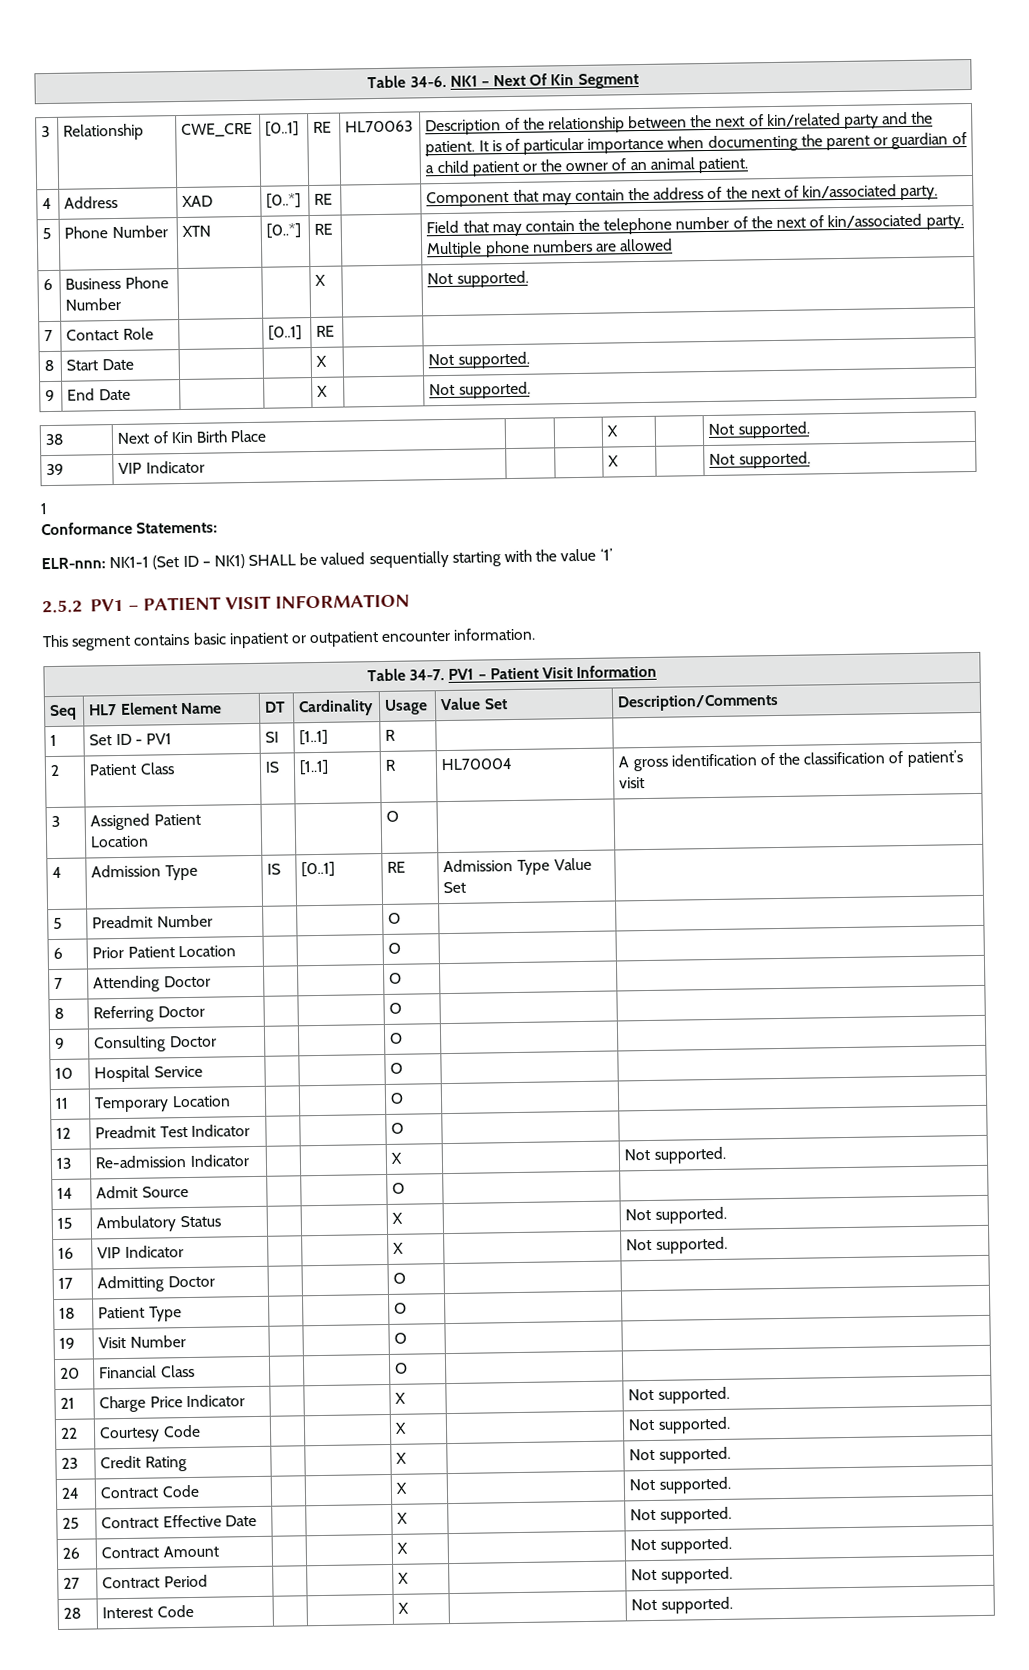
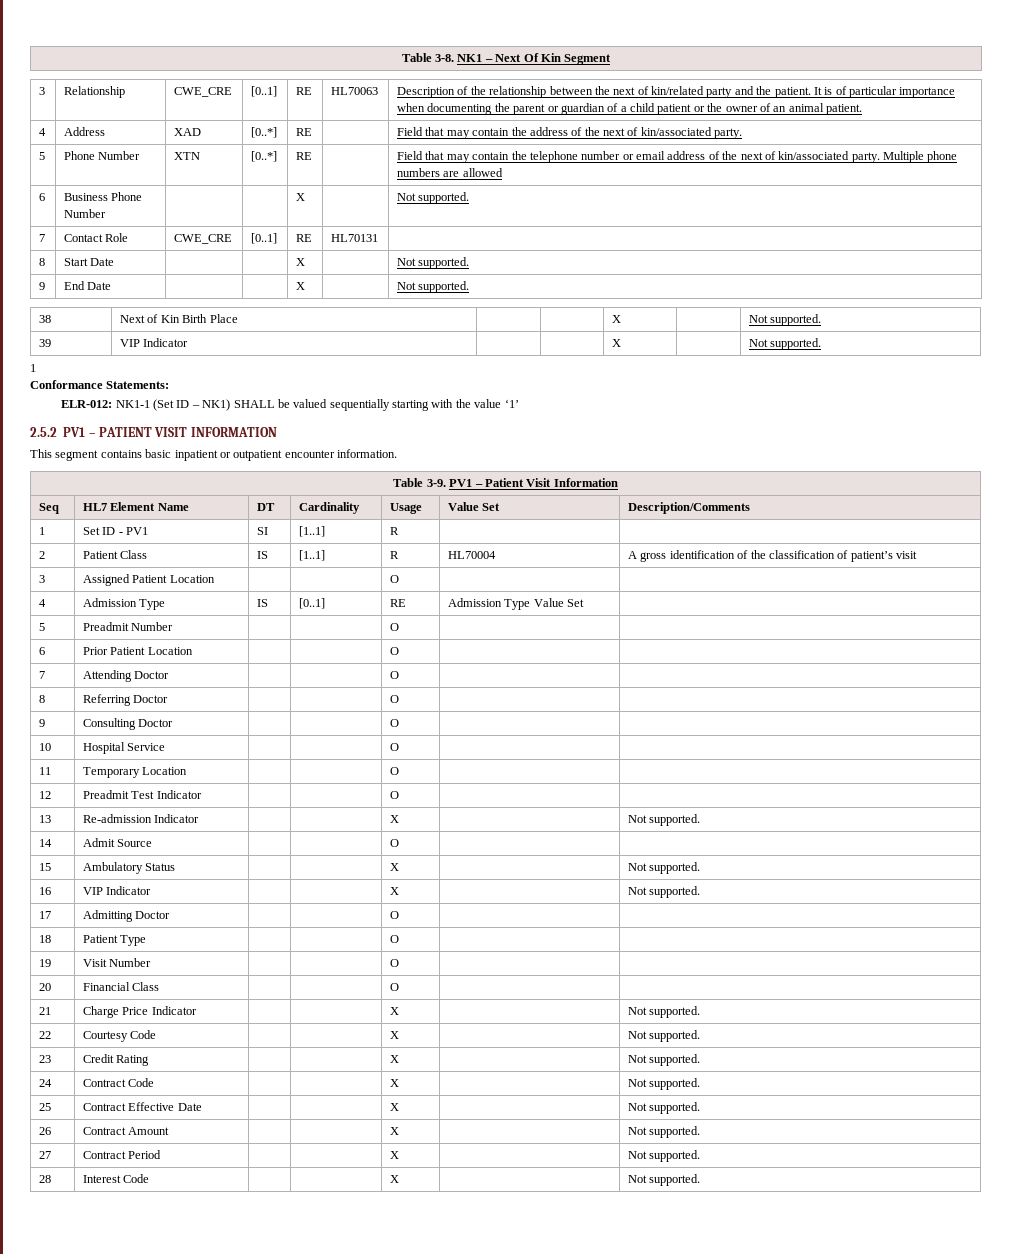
- Table 34-6. NK1 – Next Of Kin Segment
+ Table 3-8. NK1 – Next Of Kin Segment
- 4 | Address | XAD | [0..*] | RE | | Component that may contain the address of the next of kin/associated party.
+ 4 | Address | XAD | [0..*] | RE | | Field that may contain the address of the next of kin/associated party.
- 5 | Phone Number | XTN | [0..*] | RE | | Field that may contain the telephone number of the next of kin/associated party. Multiple phone numbers are allowed
+ 5 | Phone Number | XTN | [0..*] | RE | | Field that may contain the telephone number or email address of the next of kin/associated party. Multiple phone numbers are allowed
- 7 | Contact Role | | [0..1] | RE | |
+ 7 | Contact Role | CWE_CRE | [0..1] | RE | HL70131 |
- ELR-nnn: NK1-1 (Set ID – NK1) SHALL be valued sequentially starting with the value ‘1’
+ ELR-012: NK1-1 (Set ID – NK1) SHALL be valued sequentially starting with the value ‘1’
- Table 34-7. PV1 – Patient Visit Information
+ Table 3-9. PV1 – Patient Visit Information

